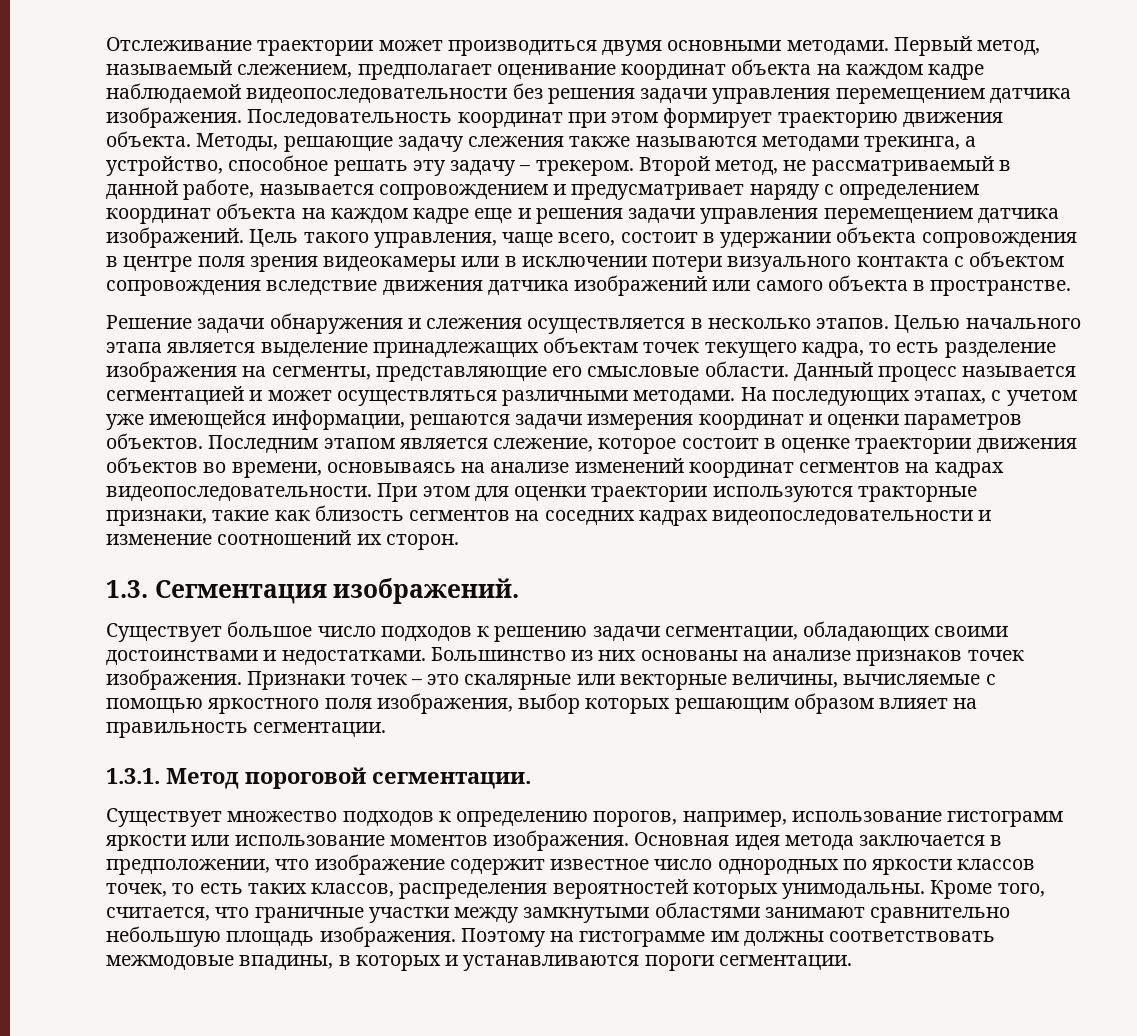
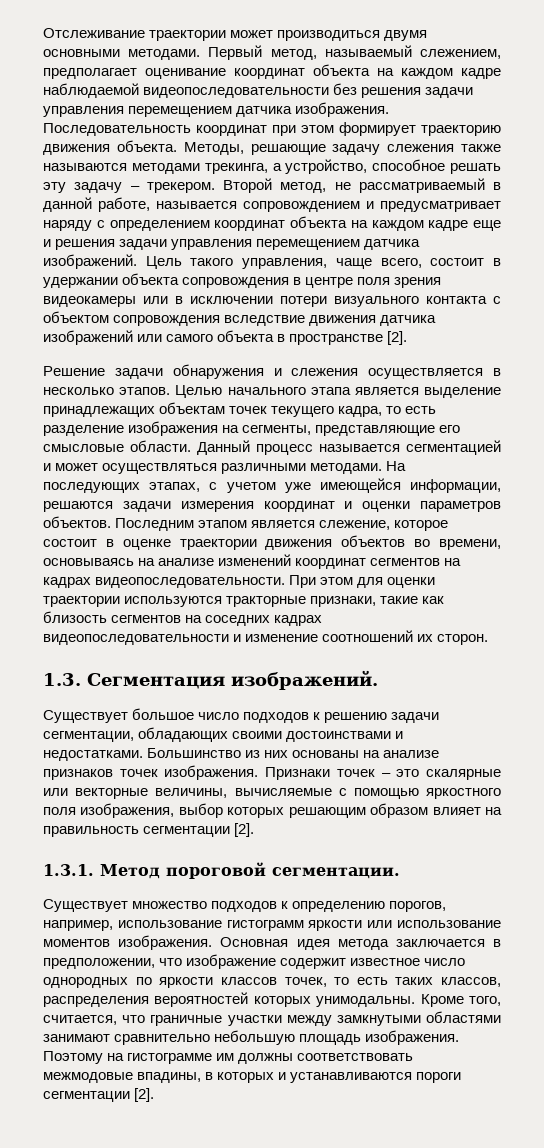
- Цель такого управления, чаще всего, состоит в удержании объекта сопровождения в центре поля зрения видеокамеры или в исключении потери визуального контакта с объектом сопровождения вследствие движения датчика изображений или самого объекта в пространстве.
+ Цель такого управления, чаще всего, состоит в удержании объекта сопровождения в центре поля зрения видеокамеры или в исключении потери визуального контакта с объектом сопровождения вследствие движения датчика изображений или самого объекта в пространстве [2].
- Признаки точек – это скалярные или векторные величины, вычисляемые с помощью яркостного поля изображения, выбор которых решающим образом влияет на правильность сегментации.
+ Признаки точек – это скалярные или векторные величины, вычисляемые с помощью яркостного поля изображения, выбор которых решающим образом влияет на правильность сегментации [2].
- Поэтому на гистограмме им должны соответствовать межмодовые впадины, в которых и устанавливаются пороги сегментации.
+ Поэтому на гистограмме им должны соответствовать межмодовые впадины, в которых и устанавливаются пороги сегментации [2].

